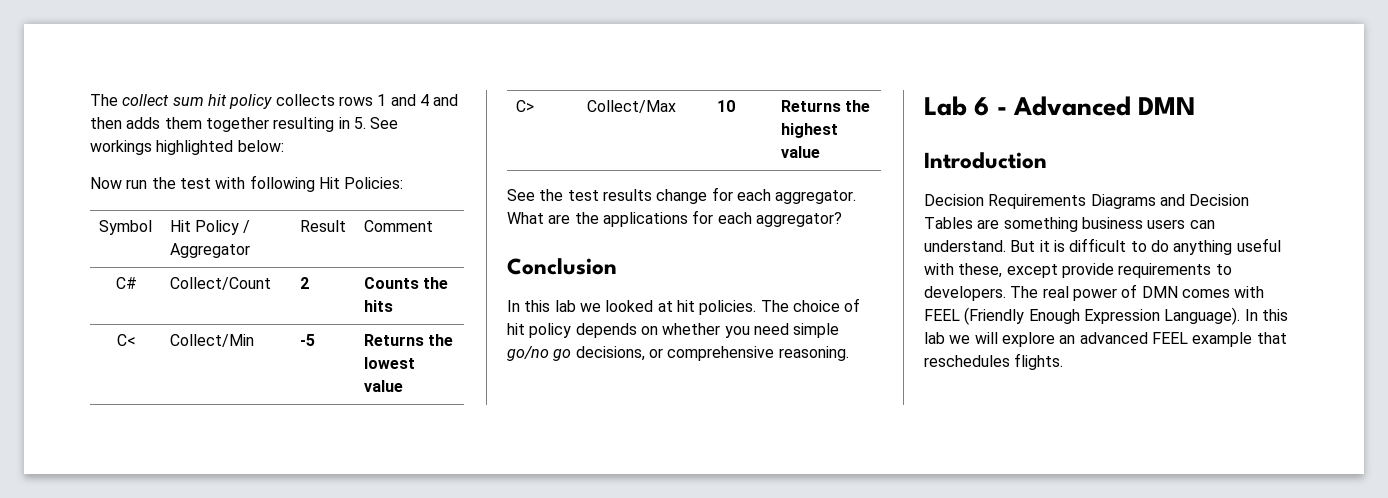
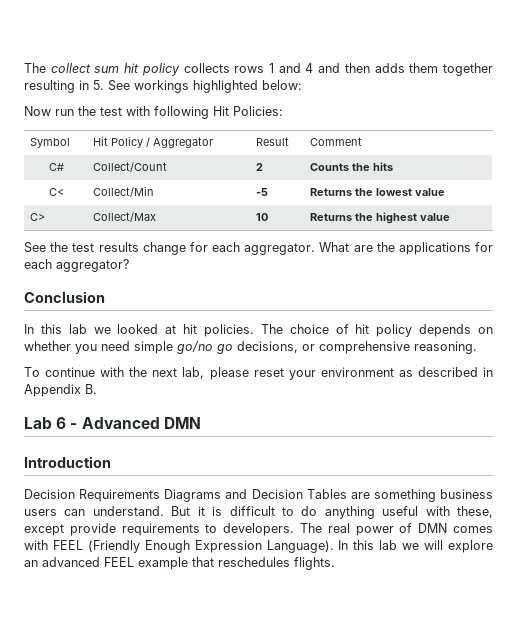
+ To continue with the next lab, please reset your environment as described in Appendix B.

